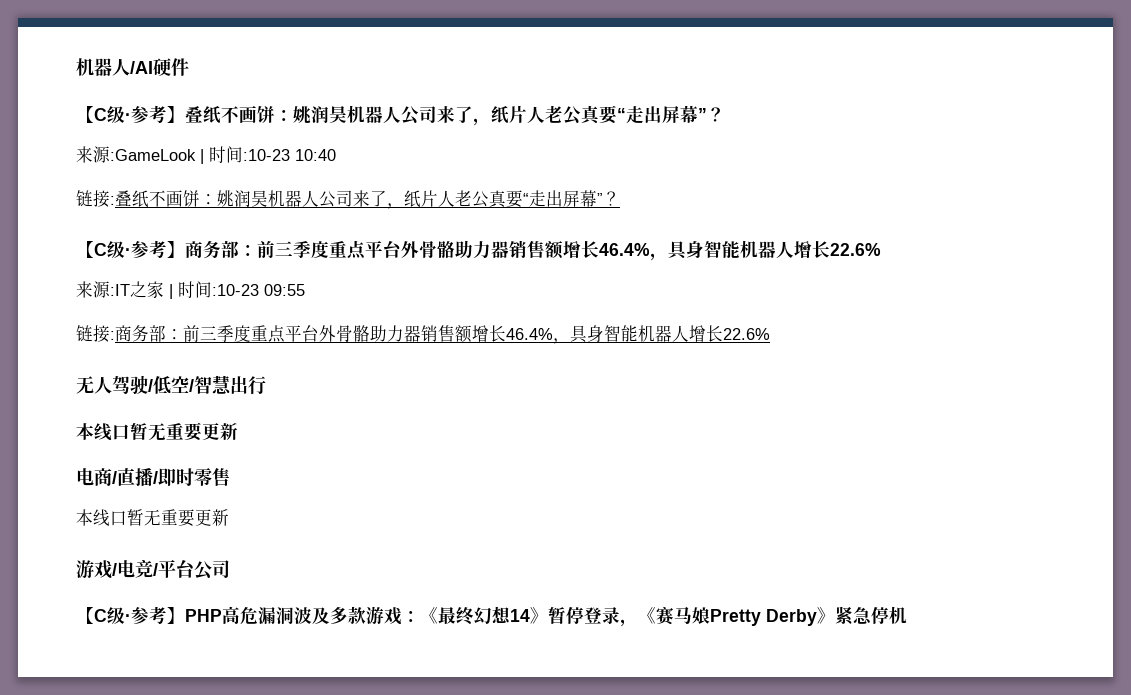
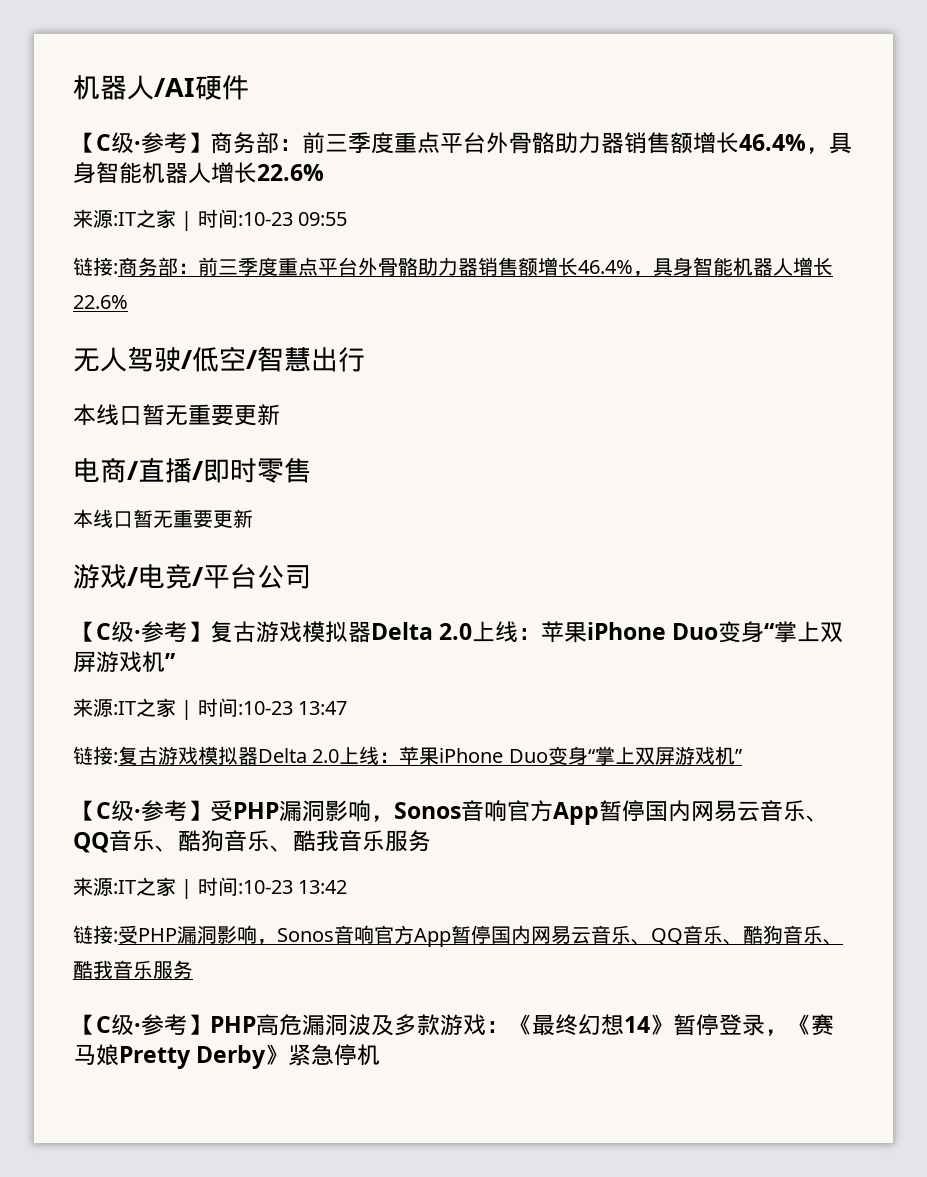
- 【C级·参考】叠纸不画饼：姚润昊机器人公司来了，纸片人老公真要“走出屏幕”？
- 来源:GameLook | 时间:10-23 10:40
- 链接:叠纸不画饼：姚润昊机器人公司来了，纸片人老公真要“走出屏幕”？
+ 【C级·参考】复古游戏模拟器Delta 2.0上线：苹果iPhone Duo变身“掌上双屏游戏机”
+ 来源:IT之家 | 时间:10-23 13:47
+ 链接:复古游戏模拟器Delta 2.0上线：苹果iPhone Duo变身“掌上双屏游戏机”
+ 【C级·参考】受PHP漏洞影响，Sonos音响官方App暂停国内网易云音乐、QQ音乐、酷狗音乐、酷我音乐服务
+ 来源:IT之家 | 时间:10-23 13:42
+ 链接:受PHP漏洞影响，Sonos音响官方App暂停国内网易云音乐、QQ音乐、酷狗音乐、酷我音乐服务

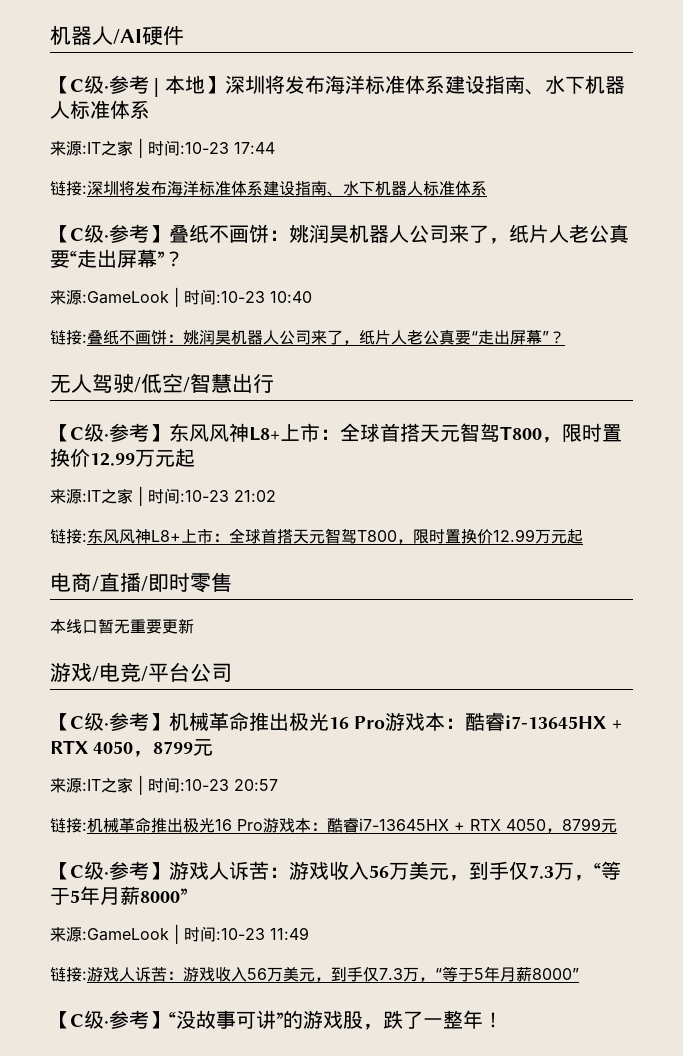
- 【C级·参考】商务部：前三季度重点平台外骨骼助力器销售额增长46.4%，具身智能机器人增长22.6%
- 来源:IT之家 | 时间:10-23 09:55
- 链接:商务部：前三季度重点平台外骨骼助力器销售额增长46.4%，具身智能机器人增长22.6%
+ 【C级·参考 | 本地】深圳将发布海洋标准体系建设指南、水下机器人标准体系
+ 来源:IT之家 | 时间:10-23 17:44
+ 链接:深圳将发布海洋标准体系建设指南、水下机器人标准体系
+ 【C级·参考】叠纸不画饼：姚润昊机器人公司来了，纸片人老公真要“走出屏幕”？
+ 来源:GameLook | 时间:10-23 10:40
+ 链接:叠纸不画饼：姚润昊机器人公司来了，纸片人老公真要“走出屏幕”？
  无人驾驶/低空/智慧出行
- 本线口暂无重要更新
+ 【C级·参考】东风风神L8+上市：全球首搭天元智驾T800，限时置换价12.99万元起
+ 来源:IT之家 | 时间:10-23 21:02
+ 链接:东风风神L8+上市：全球首搭天元智驾T800，限时置换价12.99万元起
- 【C级·参考】复古游戏模拟器Delta 2.0上线：苹果iPhone Duo变身“掌上双屏游戏机”
- 来源:IT之家 | 时间:10-23 13:47
- 链接:复古游戏模拟器Delta 2.0上线：苹果iPhone Duo变身“掌上双屏游戏机”
- 【C级·参考】受PHP漏洞影响，Sonos音响官方App暂停国内网易云音乐、QQ音乐、酷狗音乐、酷我音乐服务
- 来源:IT之家 | 时间:10-23 13:42
- 链接:受PHP漏洞影响，Sonos音响官方App暂停国内网易云音乐、QQ音乐、酷狗音乐、酷我音乐服务
- 【C级·参考】PHP高危漏洞波及多款游戏：《最终幻想14》暂停登录，《赛马娘Pretty Derby》紧急停机
+ 【C级·参考】机械革命推出极光16 Pro游戏本：酷睿i7-13645HX + RTX 4050，8799元
+ 来源:IT之家 | 时间:10-23 20:57
+ 链接:机械革命推出极光16 Pro游戏本：酷睿i7-13645HX + RTX 4050，8799元
+ 【C级·参考】游戏人诉苦：游戏收入56万美元，到手仅7.3万，“等于5年月薪8000”
+ 来源:GameLook | 时间:10-23 11:49
+ 链接:游戏人诉苦：游戏收入56万美元，到手仅7.3万，“等于5年月薪8000”
+ 【C级·参考】“没故事可讲”的游戏股，跌了一整年！

